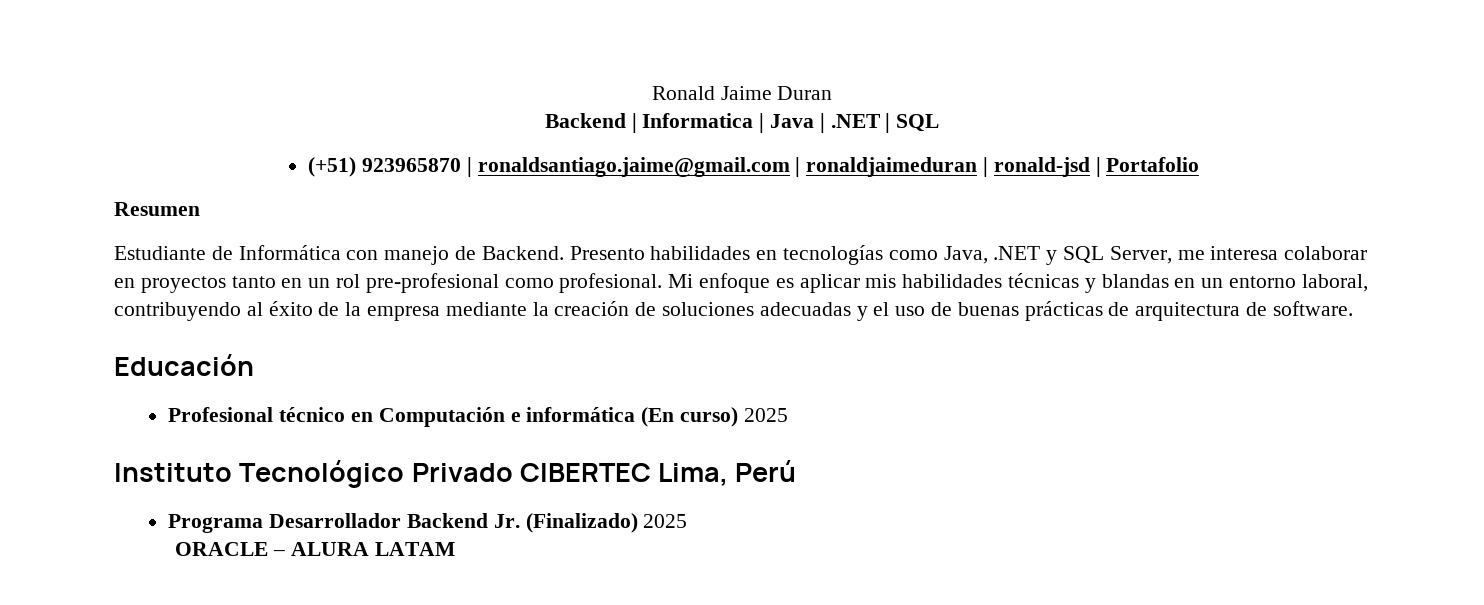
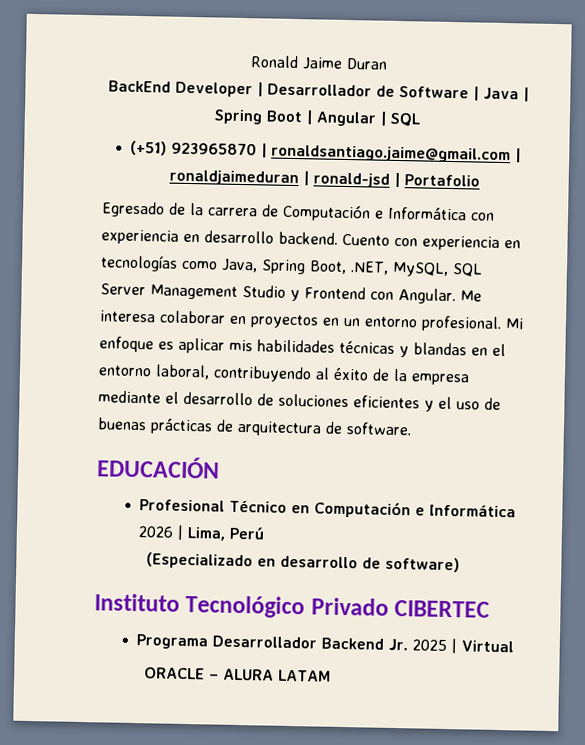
- Backend | Informatica | Java | .NET | SQL
+ BackEnd Developer | Desarrollador de Software | Java | Spring Boot | Angular | SQL
- Resumen
- Estudiante de Informática con manejo de Backend. Presento habilidades en tecnologías como Java, .NET y SQL Server, me interesa colaborar en proyectos tanto en un rol pre-profesional como profesional.
+ Egresado de la carrera de Computación e Informática con experiencia en desarrollo backend. Cuento con experiencia en tecnologías como Java, Spring Boot, .NET, MySQL, SQL Server Management Studio y Frontend con Angular. Me interesa colaborar en proyectos en un entorno profesional.
- Mi enfoque es aplicar mis habilidades técnicas y blandas en un entorno laboral, contribuyendo al éxito de la empresa mediante la creación de soluciones adecuadas y el uso de buenas prácticas de arquitectura de software.
+ Mi enfoque es aplicar mis habilidades técnicas y blandas en el entorno laboral, contribuyendo al éxito de la empresa mediante el desarrollo de soluciones eficientes y el uso de buenas prácticas de arquitectura de software.
- Educación
+ EDUCACIÓN
- Profesional técnico en Computación e informática (En curso) 2025
+ Profesional Técnico en Computación e Informática 2026 | Lima, Perú
+ (Especializado en desarrollo de software)
- Instituto Tecnológico Privado CIBERTEC Lima, Perú
+ Instituto Tecnológico Privado CIBERTEC
- Programa Desarrollador Backend Jr. (Finalizado) 2025
+ Programa Desarrollador Backend Jr. 2025 | Virtual

